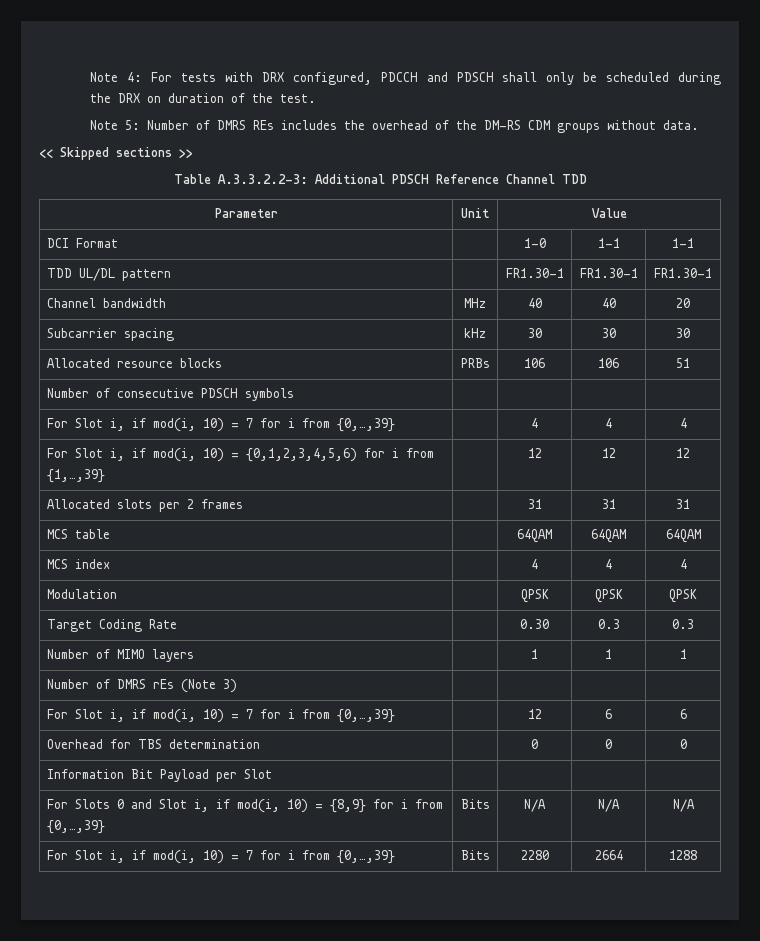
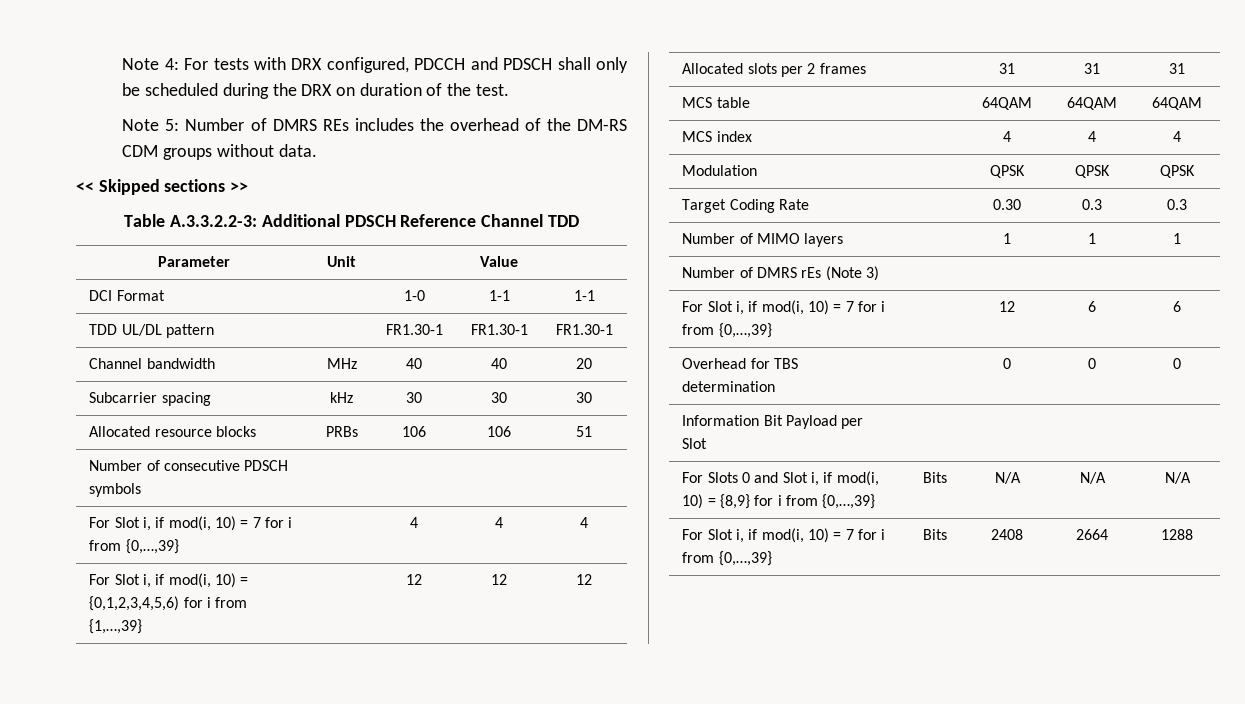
- For Slot i, if mod(i, 10) = 7 for i from {0,…,39} | Bits | 2280 | 2664 | 1288
+ For Slot i, if mod(i, 10) = 7 for i from {0,…,39} | Bits | 2408 | 2664 | 1288

